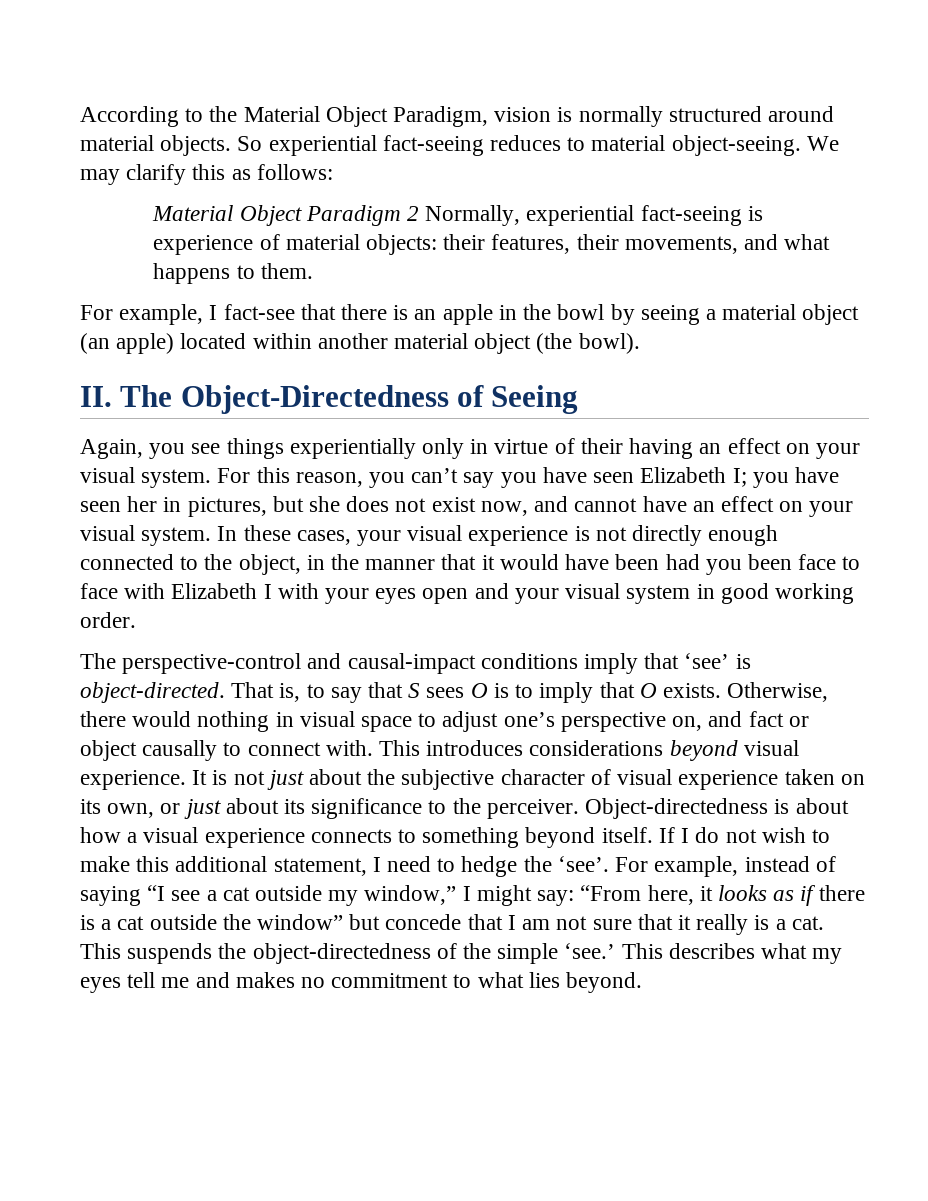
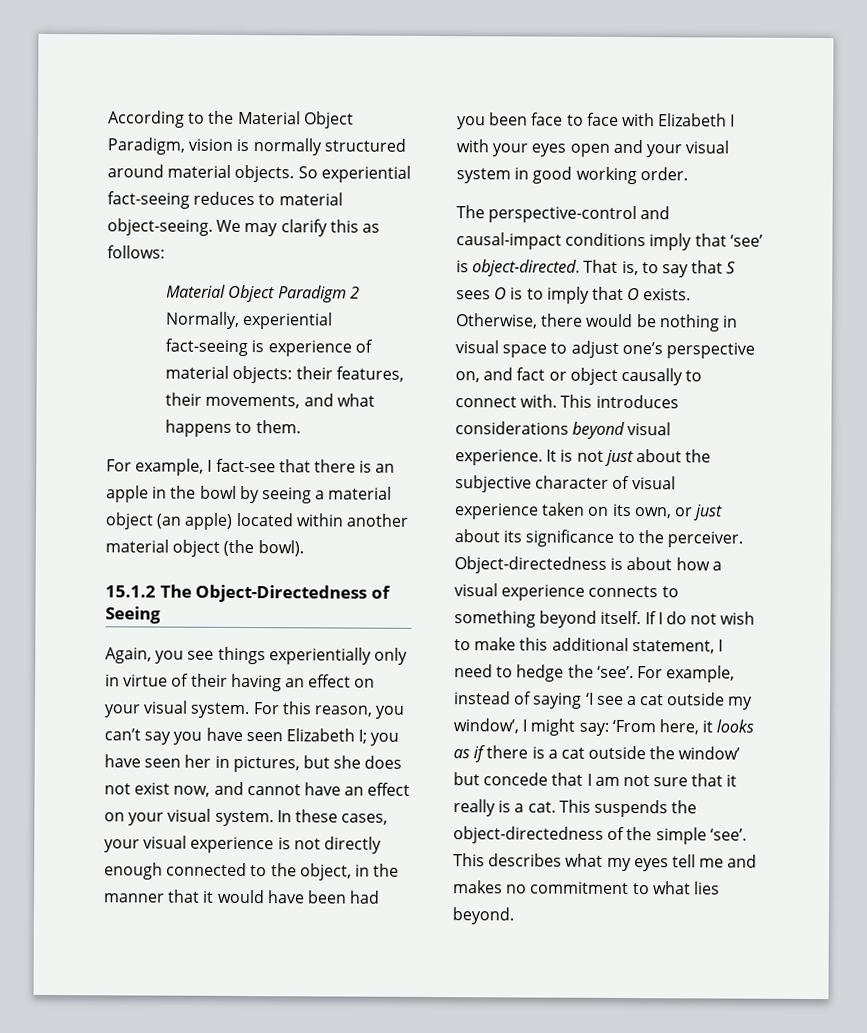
- II. The Object-Directedness of Seeing
+ 15.1.2 The Object-Directedness of Seeing
- Otherwise, there would nothing in visual space to adjust one’s perspective on, and fact or object causally to connect with.
+ Otherwise, there would be nothing in visual space to adjust one’s perspective on, and fact or object causally to connect with.
- For example, instead of saying “I see a cat outside my window,” I might say: “From here, it looks as if there is a cat outside the window” but concede that I am not sure that it really is a cat.
+ For example, instead of saying ‘I see a cat outside my window’, I might say: ‘From here, it looks as if there is a cat outside the window’ but concede that I am not sure that it really is a cat.
- This suspends the object-directedness of the simple ‘see.’
+ This suspends the object-directedness of the simple ‘see’.

